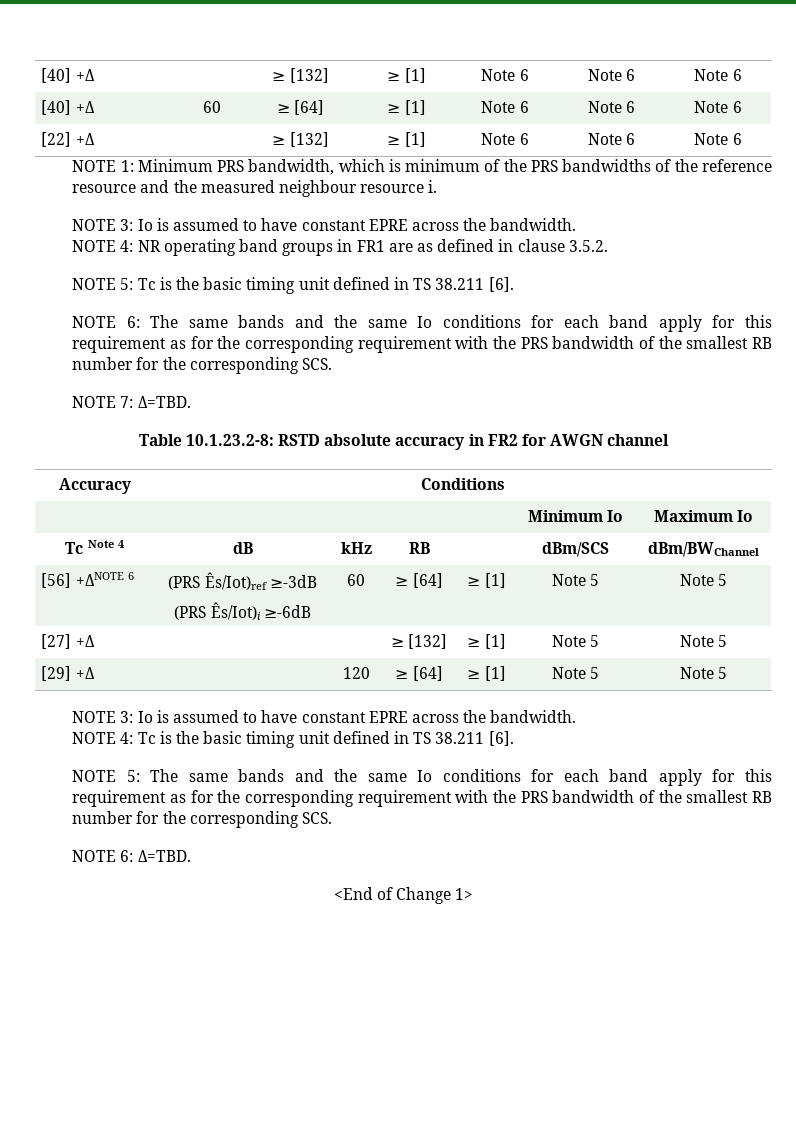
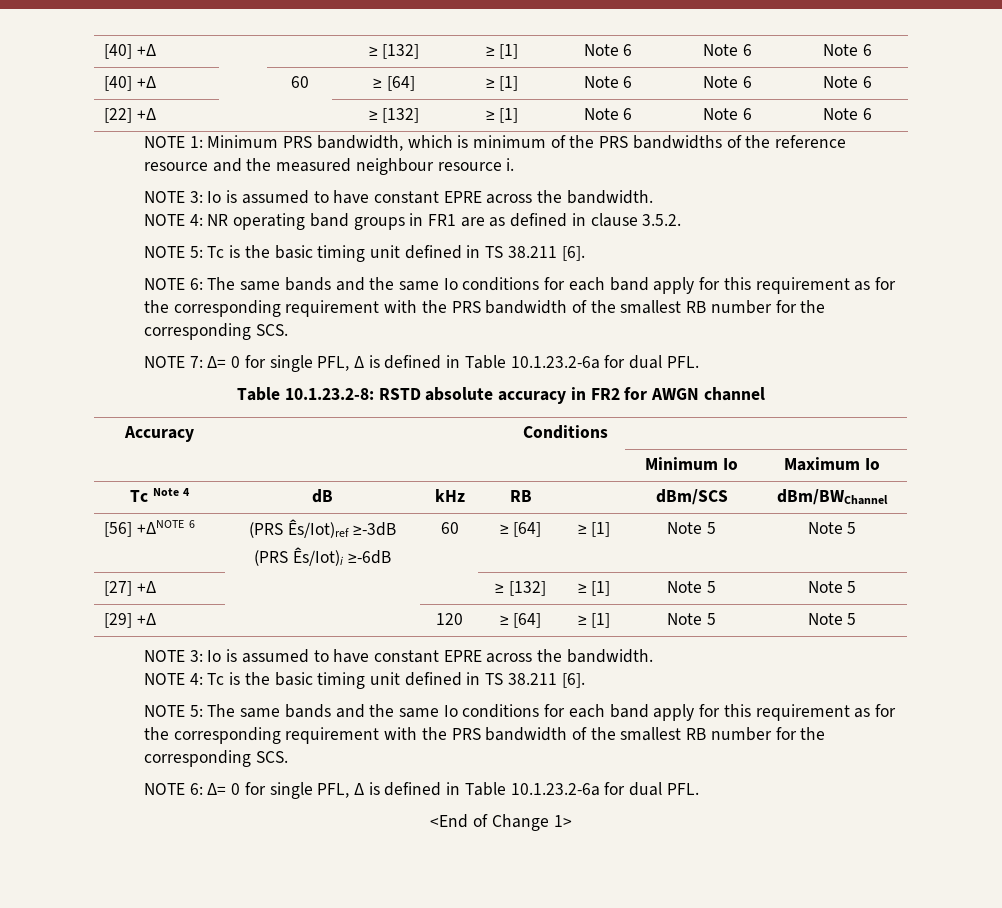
- NOTE 7: Δ=TBD.
+ NOTE 7: Δ= 0 for single PFL, Δ is defined in Table 10.1.23.2-6a for dual PFL.
- NOTE 6: Δ=TBD.
+ NOTE 6: Δ= 0 for single PFL, Δ is defined in Table 10.1.23.2-6a for dual PFL.

